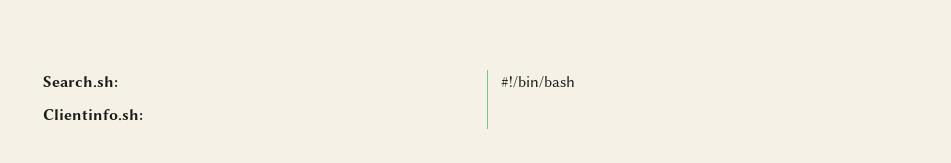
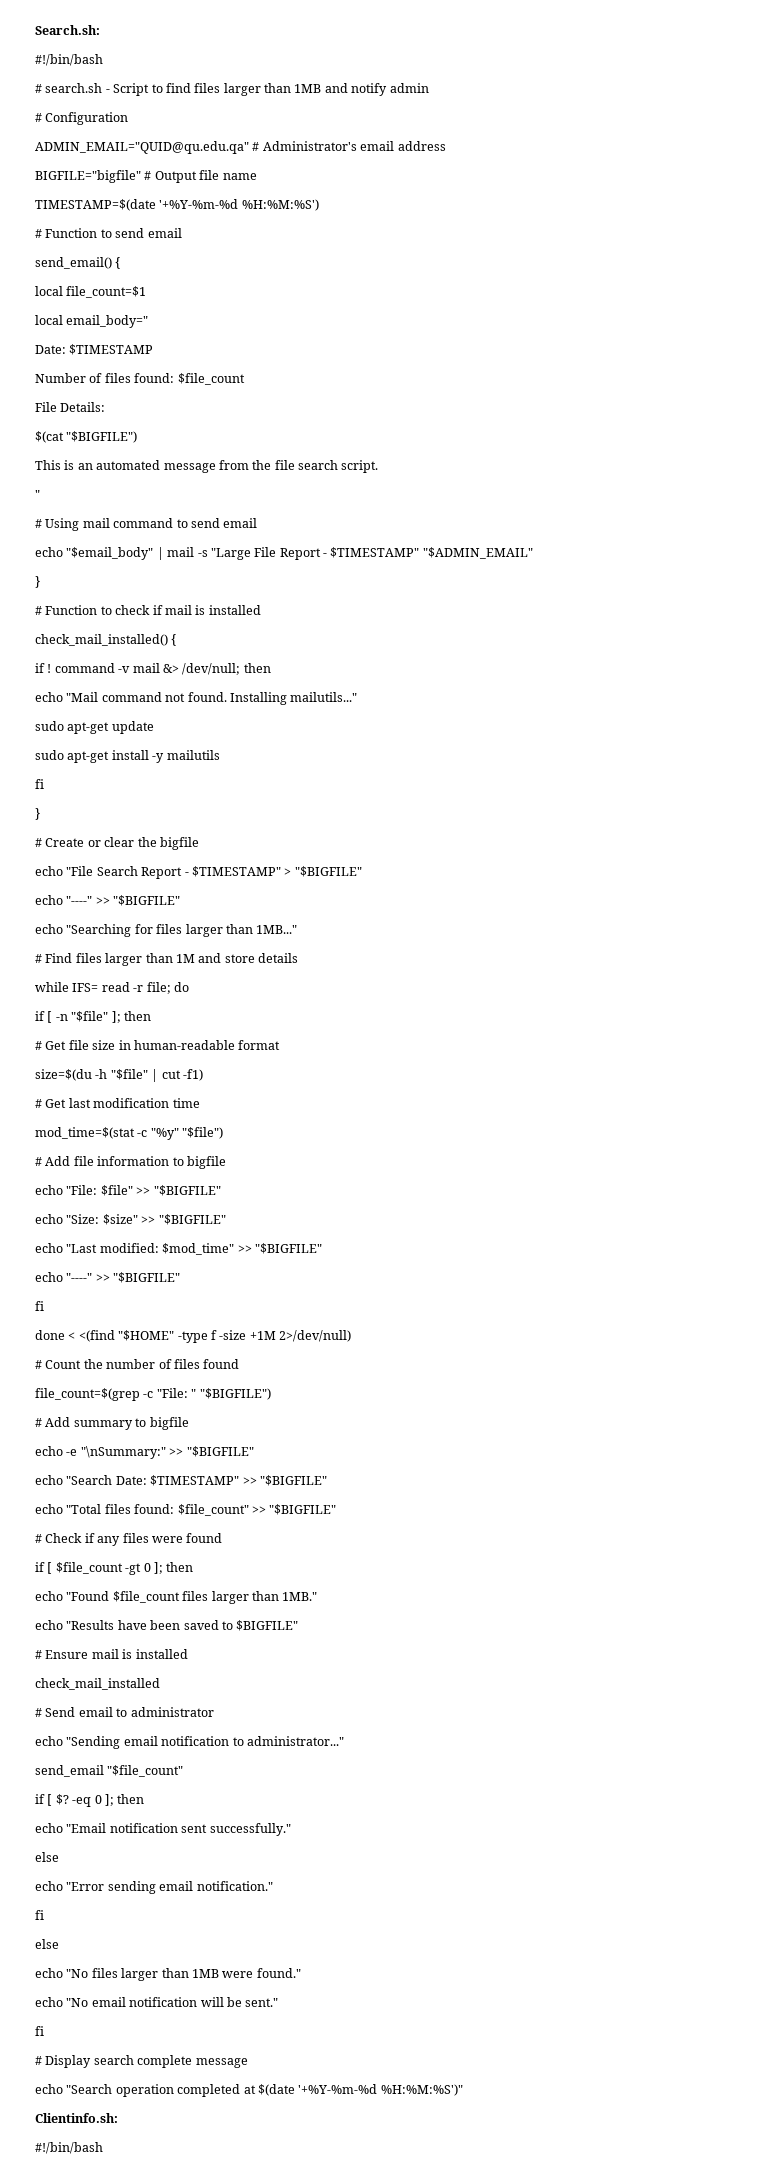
  Search.sh:
+ #!/bin/bash
+ # search.sh - Script to find files larger than 1MB and notify admin
+ # Configuration
+ ADMIN_EMAIL="QUID@qu.edu.qa" # Administrator's email address
+ BIGFILE="bigfile" # Output file name
+ TIMESTAMP=$(date '+%Y-%m-%d %H:%M:%S')
+ # Function to send email
+ send_email() {
+ local file_count=$1
+ local email_body="
+ Date: $TIMESTAMP
+ Number of files found: $file_count
+ File Details:
+ $(cat "$BIGFILE")
+ This is an automated message from the file search script.
+ "
+ # Using mail command to send email
+ echo "$email_body" | mail -s "Large File Report - $TIMESTAMP" "$ADMIN_EMAIL"
+ }
+ # Function to check if mail is installed
+ check_mail_installed() {
+ if ! command -v mail &> /dev/null; then
+ echo "Mail command not found. Installing mailutils..."
+ sudo apt-get update
+ sudo apt-get install -y mailutils
+ fi
+ }
+ # Create or clear the bigfile
+ echo "File Search Report - $TIMESTAMP" > "$BIGFILE"
+ echo "----" >> "$BIGFILE"
+ echo "Searching for files larger than 1MB..."
+ # Find files larger than 1M and store details
+ while IFS= read -r file; do
+ if [ -n "$file" ]; then
+ # Get file size in human-readable format
+ size=$(du -h "$file" | cut -f1)
+ # Get last modification time
+ mod_time=$(stat -c "%y" "$file")
+ # Add file information to bigfile
+ echo "File: $file" >> "$BIGFILE"
+ echo "Size: $size" >> "$BIGFILE"
+ echo "Last modified: $mod_time" >> "$BIGFILE"
+ echo "----" >> "$BIGFILE"
+ fi
+ done < <(find "$HOME" -type f -size +1M 2>/dev/null)
+ # Count the number of files found
+ file_count=$(grep -c "File: " "$BIGFILE")
+ # Add summary to bigfile
+ echo -e "\nSummary:" >> "$BIGFILE"
+ echo "Search Date: $TIMESTAMP" >> "$BIGFILE"
+ echo "Total files found: $file_count" >> "$BIGFILE"
+ # Check if any files were found
+ if [ $file_count -gt 0 ]; then
+ echo "Found $file_count files larger than 1MB."
+ echo "Results have been saved to $BIGFILE"
+ # Ensure mail is installed
+ check_mail_installed
+ # Send email to administrator
+ echo "Sending email notification to administrator..."
+ send_email "$file_count"
+ if [ $? -eq 0 ]; then
+ echo "Email notification sent successfully."
+ else
+ echo "Error sending email notification."
+ fi
+ else
+ echo "No files larger than 1MB were found."
+ echo "No email notification will be sent."
+ fi
+ # Display search complete message
+ echo "Search operation completed at $(date '+%Y-%m-%d %H:%M:%S')"

